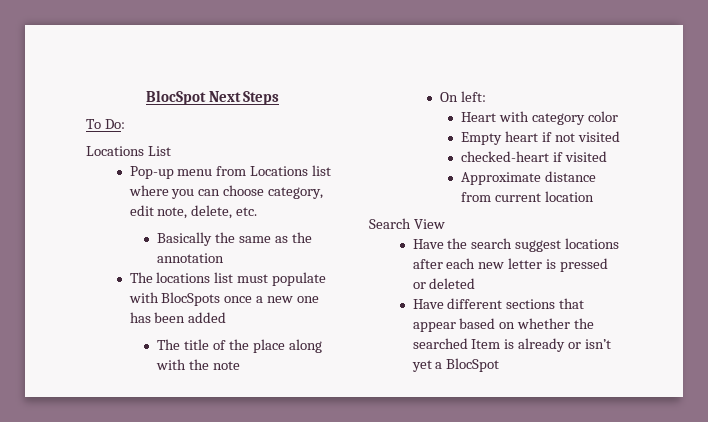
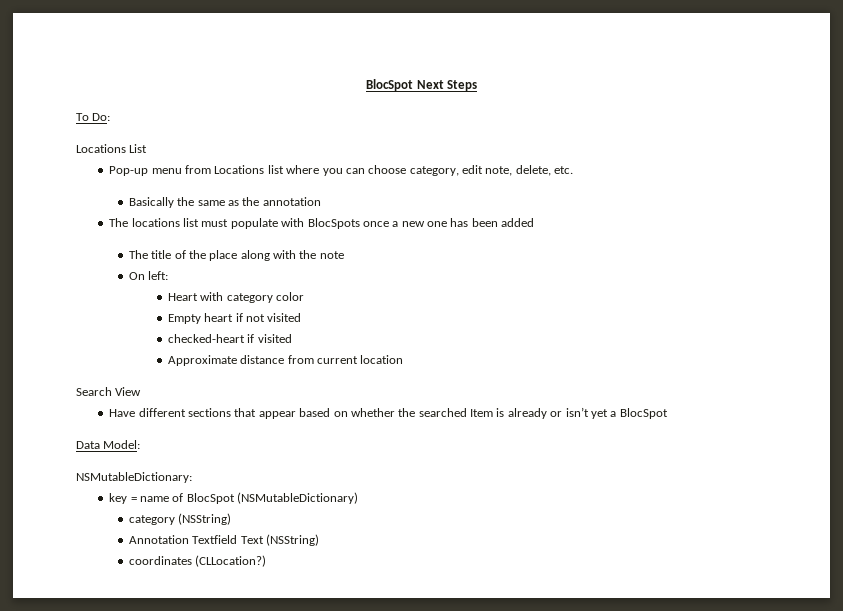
- Have the search suggest locations after each new letter is pressed or deleted
+ Data Model:
+ NSMutableDictionary:
+ key = name of BlocSpot (NSMutableDictionary)
+ category (NSString)
+ Annotation Textfield Text (NSString)
+ coordinates (CLLocation?)

